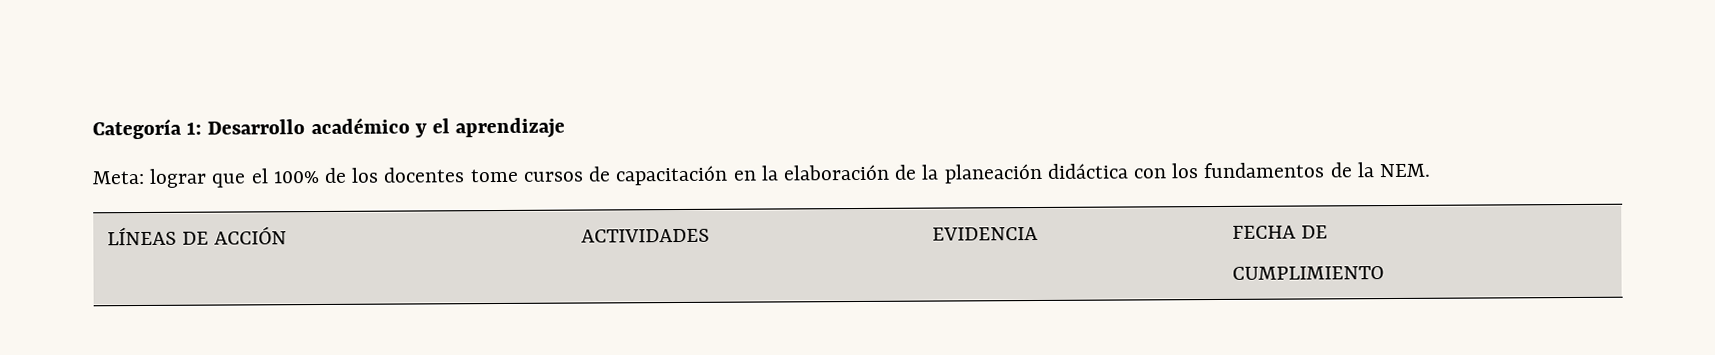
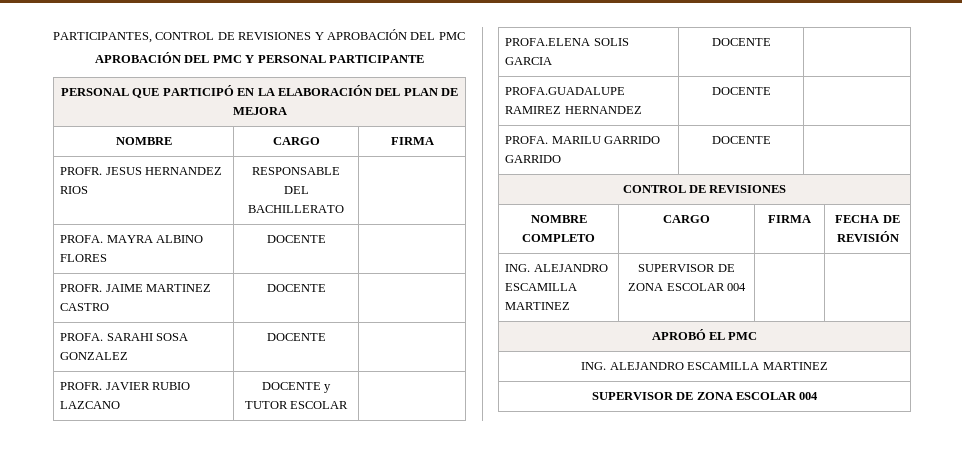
- Categoría 1: Desarrollo académico y el aprendizaje
- Meta: lograr que el 100% de los docentes tome cursos de capacitación en la elaboración de la planeación didáctica con los fundamentos de la NEM.
- LÍNEAS DE ACCIÓN | ACTIVIDADES | EVIDENCIA | FECHA DE
- CUMPLIMIENTO
+ PARTICIPANTES, CONTROL DE REVISIONES Y APROBACIÓN DEL PMC
+ APROBACIÓN DEL PMC Y PERSONAL PARTICIPANTE
+ PERSONAL QUE PARTICIPÓ EN LA ELABORACIÓN DEL PLAN DE MEJORA
+ NOMBRE | CARGO | FIRMA
+ PROFR. JESUS HERNANDEZ RIOS | RESPONSABLE DEL BACHILLERATO |
+ PROFA. MAYRA ALBINO FLORES | DOCENTE |
+ PROFR. JAIME MARTINEZ CASTRO | DOCENTE |
+ PROFA. SARAHI SOSA GONZALEZ | DOCENTE |
+ PROFR. JAVIER RUBIO LAZCANO | DOCENTE y TUTOR ESCOLAR |
+ PROFA.ELENA SOLIS GARCIA | DOCENTE |
+ PROFA.GUADALUPE RAMIREZ HERNANDEZ | DOCENTE |
+ PROFA. MARILU GARRIDO GARRIDO | DOCENTE |
+ CONTROL DE REVISIONES
+ NOMBRE COMPLETO | CARGO | FIRMA | FECHA DE REVISIÓN
+ ING. ALEJANDRO ESCAMILLA MARTINEZ | SUPERVISOR DE ZONA ESCOLAR 004 | |
+ APROBÓ EL PMC
+ ING. ALEJANDRO ESCAMILLA MARTINEZ
+ SUPERVISOR DE ZONA ESCOLAR 004

